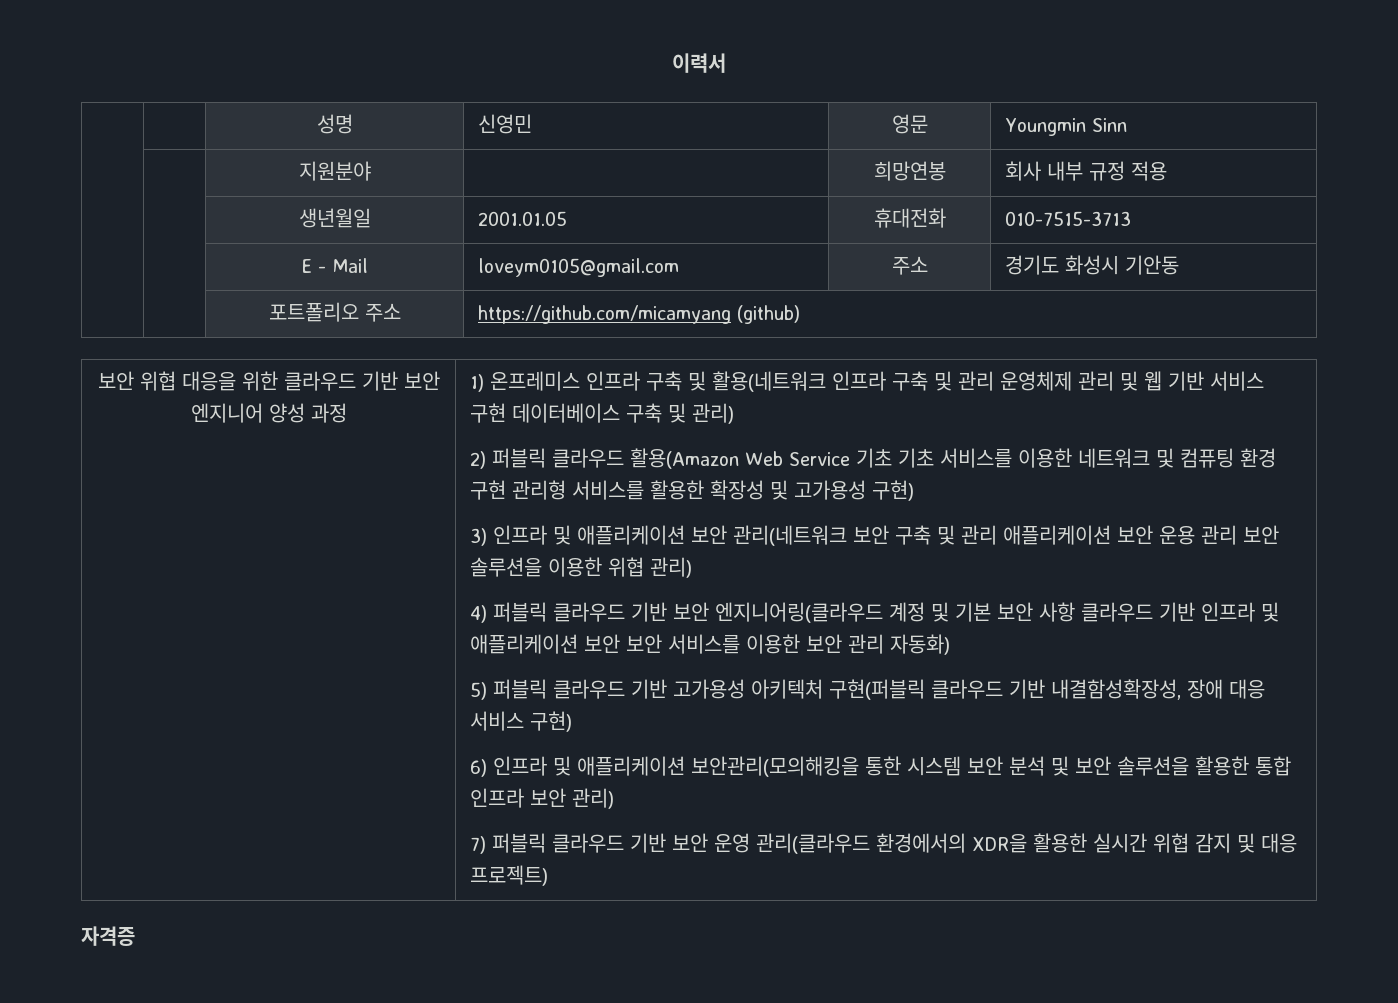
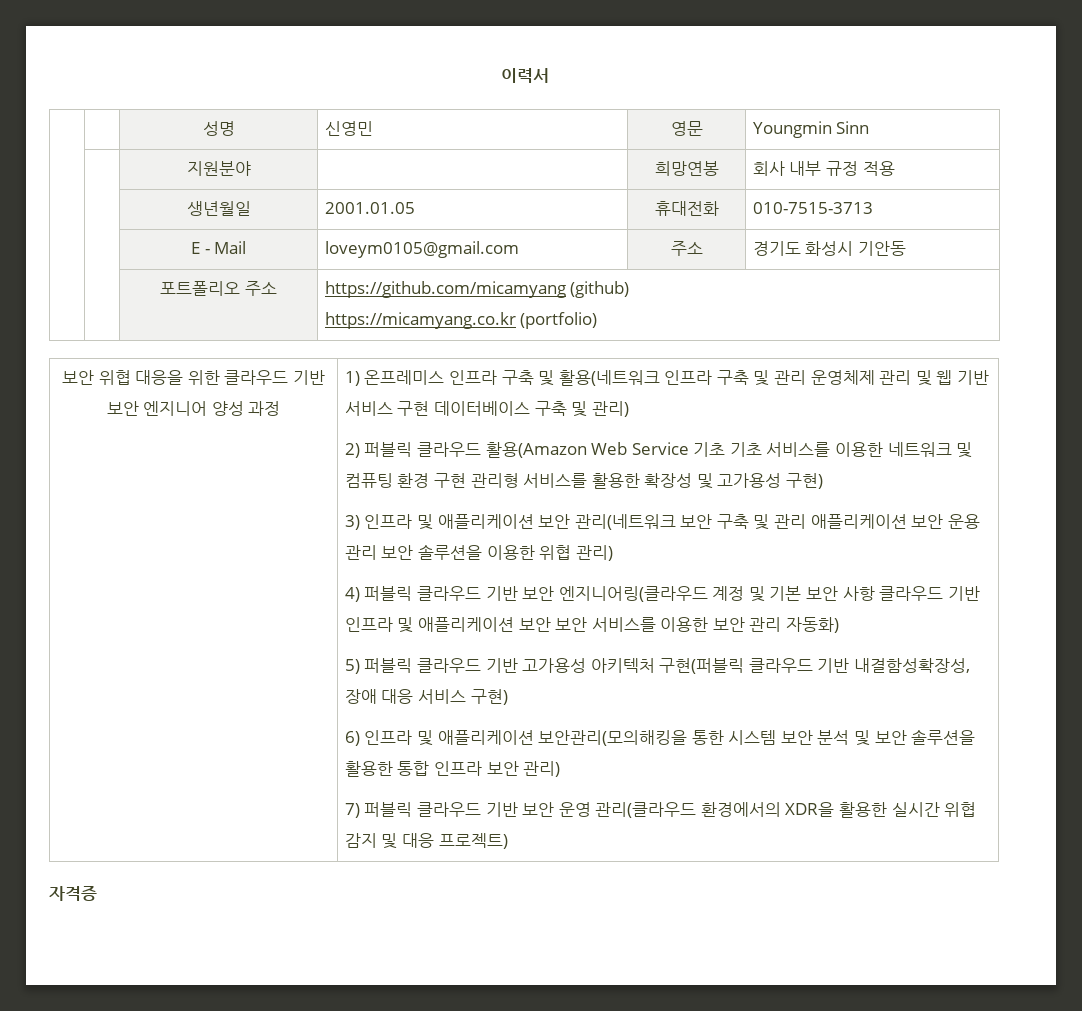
  | | 포트폴리오 주소 | https://github.com/micamyang (github)
+ https://micamyang.co.kr (portfolio)

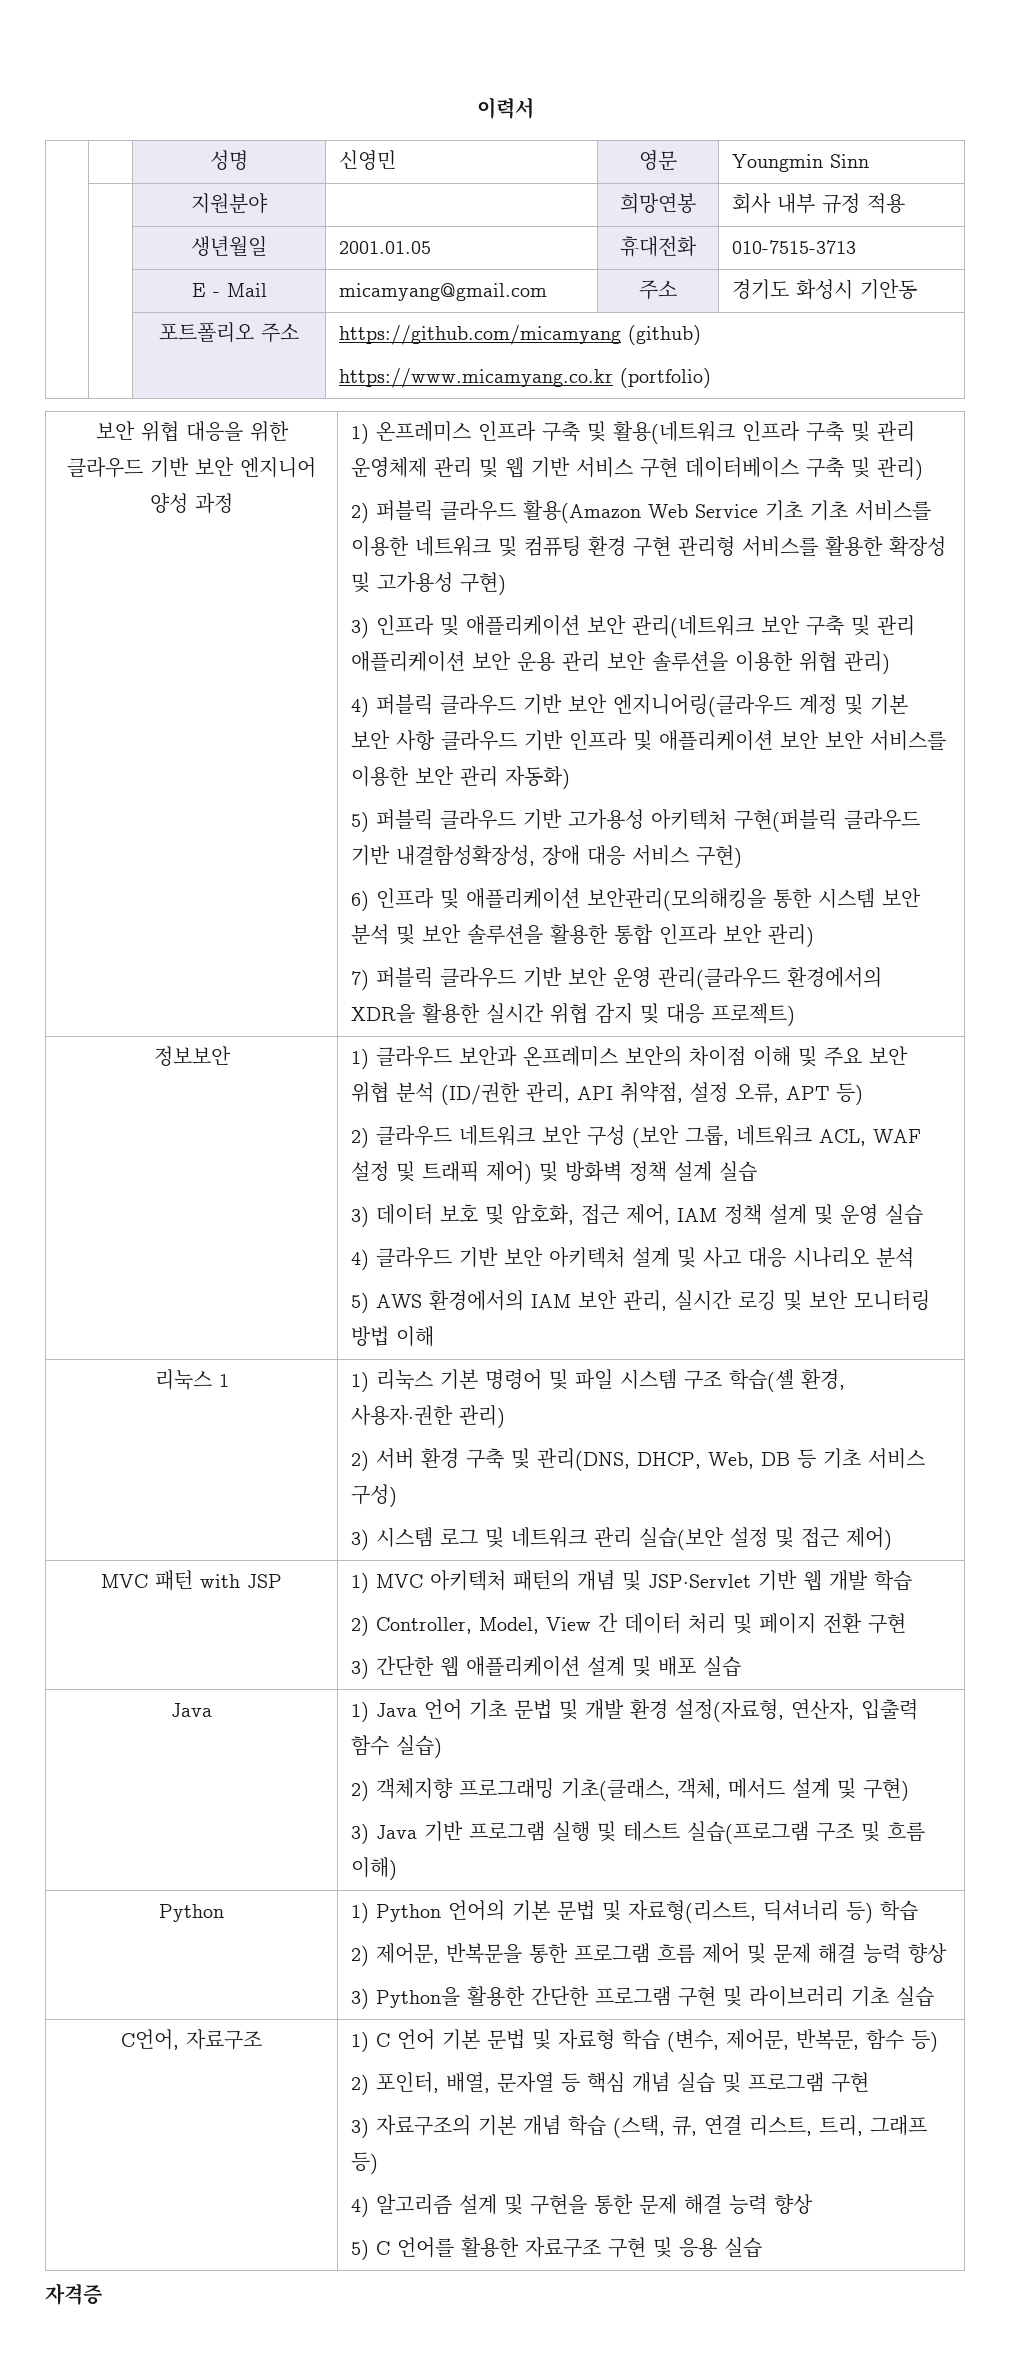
- | | E - Mail | loveym0105@gmail.com | 주소 | 경기도 화성시 기안동
+ | | E - Mail | micamyang@gmail.com | 주소 | 경기도 화성시 기안동
  | | 포트폴리오 주소 | https://github.com/micamyang (github)
- https://micamyang.co.kr (portfolio)
+ https://www.micamyang.co.kr (portfolio)
+ 정보보안 | 1) 클라우드 보안과 온프레미스 보안의 차이점 이해 및 주요 보안 위협 분석 (ID/권한 관리, API 취약점, 설정 오류, APT 등)
+ 2) 클라우드 네트워크 보안 구성 (보안 그룹, 네트워크 ACL, WAF 설정 및 트래픽 제어) 및 방화벽 정책 설계 실습
+ 3) 데이터 보호 및 암호화, 접근 제어, IAM 정책 설계 및 운영 실습
+ 4) 클라우드 기반 보안 아키텍처 설계 및 사고 대응 시나리오 분석
+ 5) AWS 환경에서의 IAM 보안 관리, 실시간 로깅 및 보안 모니터링 방법 이해
+ 리눅스 1 | 1) 리눅스 기본 명령어 및 파일 시스템 구조 학습(셸 환경, 사용자·권한 관리)
+ 2) 서버 환경 구축 및 관리(DNS, DHCP, Web, DB 등 기초 서비스 구성)
+ 3) 시스템 로그 및 네트워크 관리 실습(보안 설정 및 접근 제어)
+ MVC 패턴 with JSP | 1) MVC 아키텍처 패턴의 개념 및 JSP·Servlet 기반 웹 개발 학습
+ 2) Controller, Model, View 간 데이터 처리 및 페이지 전환 구현
+ 3) 간단한 웹 애플리케이션 설계 및 배포 실습
+ Java | 1) Java 언어 기초 문법 및 개발 환경 설정(자료형, 연산자, 입출력 함수 실습)
+ 2) 객체지향 프로그래밍 기초(클래스, 객체, 메서드 설계 및 구현)
+ 3) Java 기반 프로그램 실행 및 테스트 실습(프로그램 구조 및 흐름 이해)
+ Python | 1) Python 언어의 기본 문법 및 자료형(리스트, 딕셔너리 등) 학습
+ 2) 제어문, 반복문을 통한 프로그램 흐름 제어 및 문제 해결 능력 향상
+ 3) Python을 활용한 간단한 프로그램 구현 및 라이브러리 기초 실습
+ C언어, 자료구조 | 1) C 언어 기본 문법 및 자료형 학습 (변수, 제어문, 반복문, 함수 등)
+ 2) 포인터, 배열, 문자열 등 핵심 개념 실습 및 프로그램 구현
+ 3) 자료구조의 기본 개념 학습 (스택, 큐, 연결 리스트, 트리, 그래프 등)
+ 4) 알고리즘 설계 및 구현을 통한 문제 해결 능력 향상
+ 5) C 언어를 활용한 자료구조 구현 및 응용 실습

